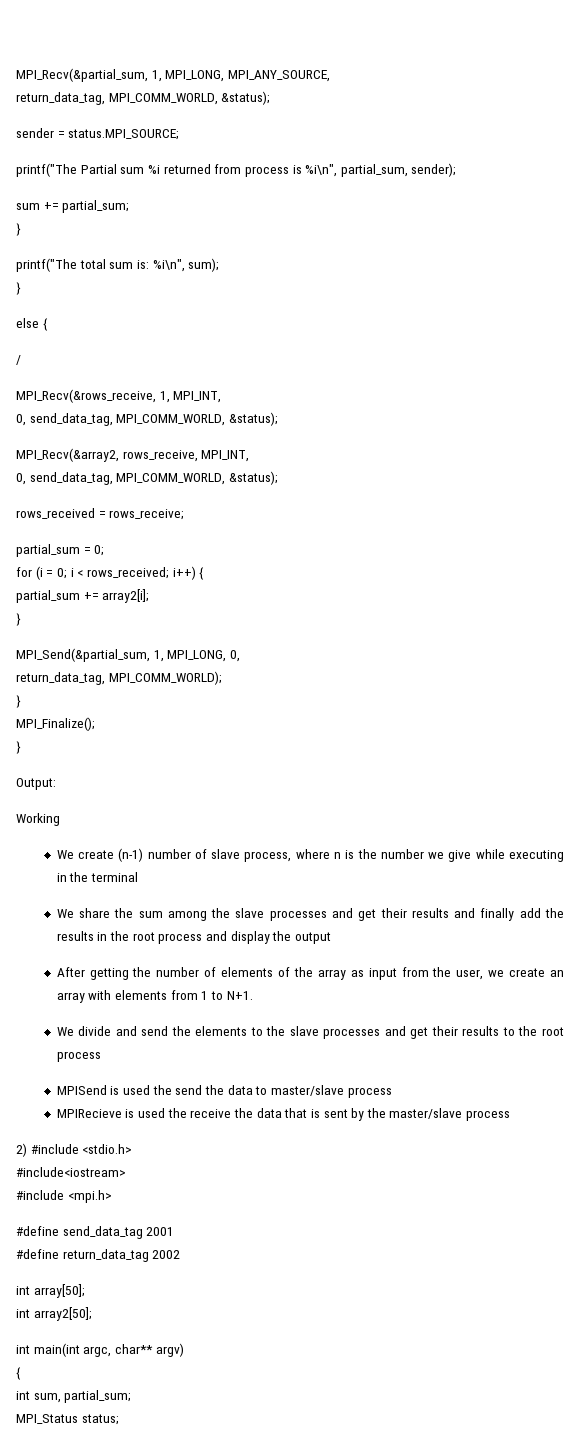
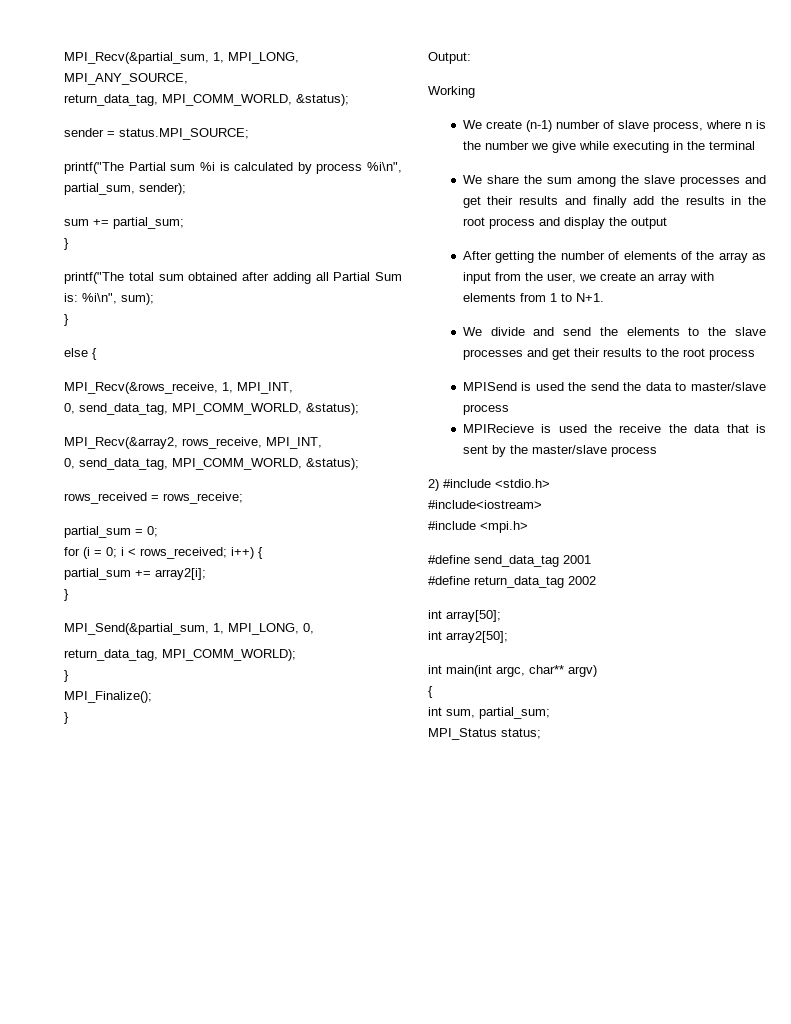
- printf("The Partial sum %i returned from process is %i\n", partial_sum, sender);
+ printf("The Partial sum %i is calculated by process %i\n", partial_sum, sender);
- printf("The total sum is: %i\n", sum);
+ printf("The total sum obtained after adding all Partial Sum is: %i\n", sum);
- /

